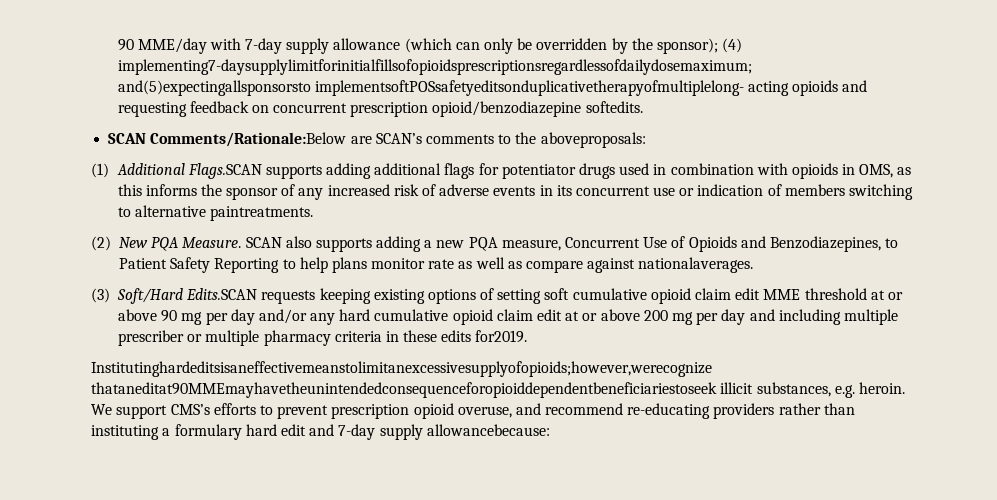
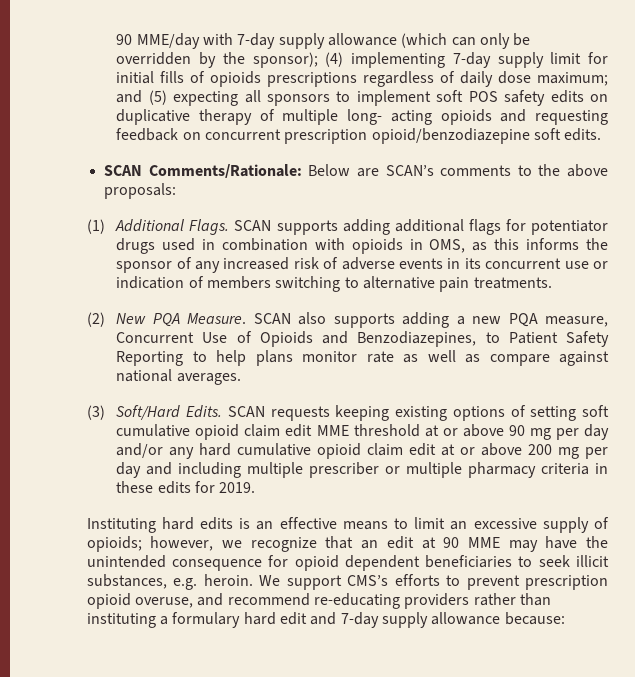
- 90 MME/day with 7-day supply allowance (which can only be overridden by the sponsor); (4) implementing7-daysupplylimitforinitialfillsofopioidsprescriptionsregardlessofdailydosemaximum; and(5)expectingallsponsorsto implementsoftPOSsafetyeditsonduplicativetherapyofmultiplelong- acting opioids and requesting feedback on concurrent prescription opioid/benzodiazepine softedits.
- SCAN Comments/Rationale:Below are SCAN’s comments to the aboveproposals:
+ 90 MME/day with 7-day supply allowance (which can only be overridden by the sponsor); (4) implementing 7-day supply limit for initial fills of opioids prescriptions regardless of daily dose maximum; and (5) expecting all sponsors to implement soft POS safety edits on duplicative therapy of multiple long- acting opioids and requesting feedback on concurrent prescription opioid/benzodiazepine soft edits.
+ SCAN Comments/Rationale: Below are SCAN’s comments to the above proposals:
- (1) Additional Flags.SCAN supports adding additional flags for potentiator drugs used in combination with opioids in OMS, as this informs the sponsor of any increased risk of adverse events in its concurrent use or indication of members switching to alternative paintreatments.
+ (1) Additional Flags. SCAN supports adding additional flags for potentiator drugs used in combination with opioids in OMS, as this informs the sponsor of any increased risk of adverse events in its concurrent use or indication of members switching to alternative pain treatments.
- SCAN also supports adding a new PQA measure, Concurrent Use of Opioids and Benzodiazepines, to Patient Safety Reporting to help plans monitor rate as well as compare against nationalaverages.
+ SCAN also supports adding a new PQA measure, Concurrent Use of Opioids and Benzodiazepines, to Patient Safety Reporting to help plans monitor rate as well as compare against national averages.
- (3) Soft/Hard Edits.SCAN requests keeping existing options of setting soft cumulative opioid claim edit MME threshold at or above 90 mg per day and/or any hard cumulative opioid claim edit at or above 200 mg per day and including multiple prescriber or multiple pharmacy criteria in these edits for2019.
- Institutinghardeditsisaneffectivemeanstolimitanexcessivesupplyofopioids;however,werecognize thataneditat90MMEmayhavetheunintendedconsequenceforopioiddependentbeneficiariestoseek illicit substances, e.g. heroin.
+ (3) Soft/Hard Edits. SCAN requests keeping existing options of setting soft cumulative opioid claim edit MME threshold at or above 90 mg per day and/or any hard cumulative opioid claim edit at or above 200 mg per day and including multiple prescriber or multiple pharmacy criteria in these edits for 2019.
+ Instituting hard edits is an effective means to limit an excessive supply of opioids; however, we recognize that an edit at 90 MME may have the unintended consequence for opioid dependent beneficiaries to seek illicit substances, e.g. heroin.
- We support CMS’s efforts to prevent prescription opioid overuse, and recommend re-educating providers rather than instituting a formulary hard edit and 7-day supply allowancebecause:
+ We support CMS’s efforts to prevent prescription opioid overuse, and recommend re-educating providers rather than instituting a formulary hard edit and 7-day supply allowance because:

